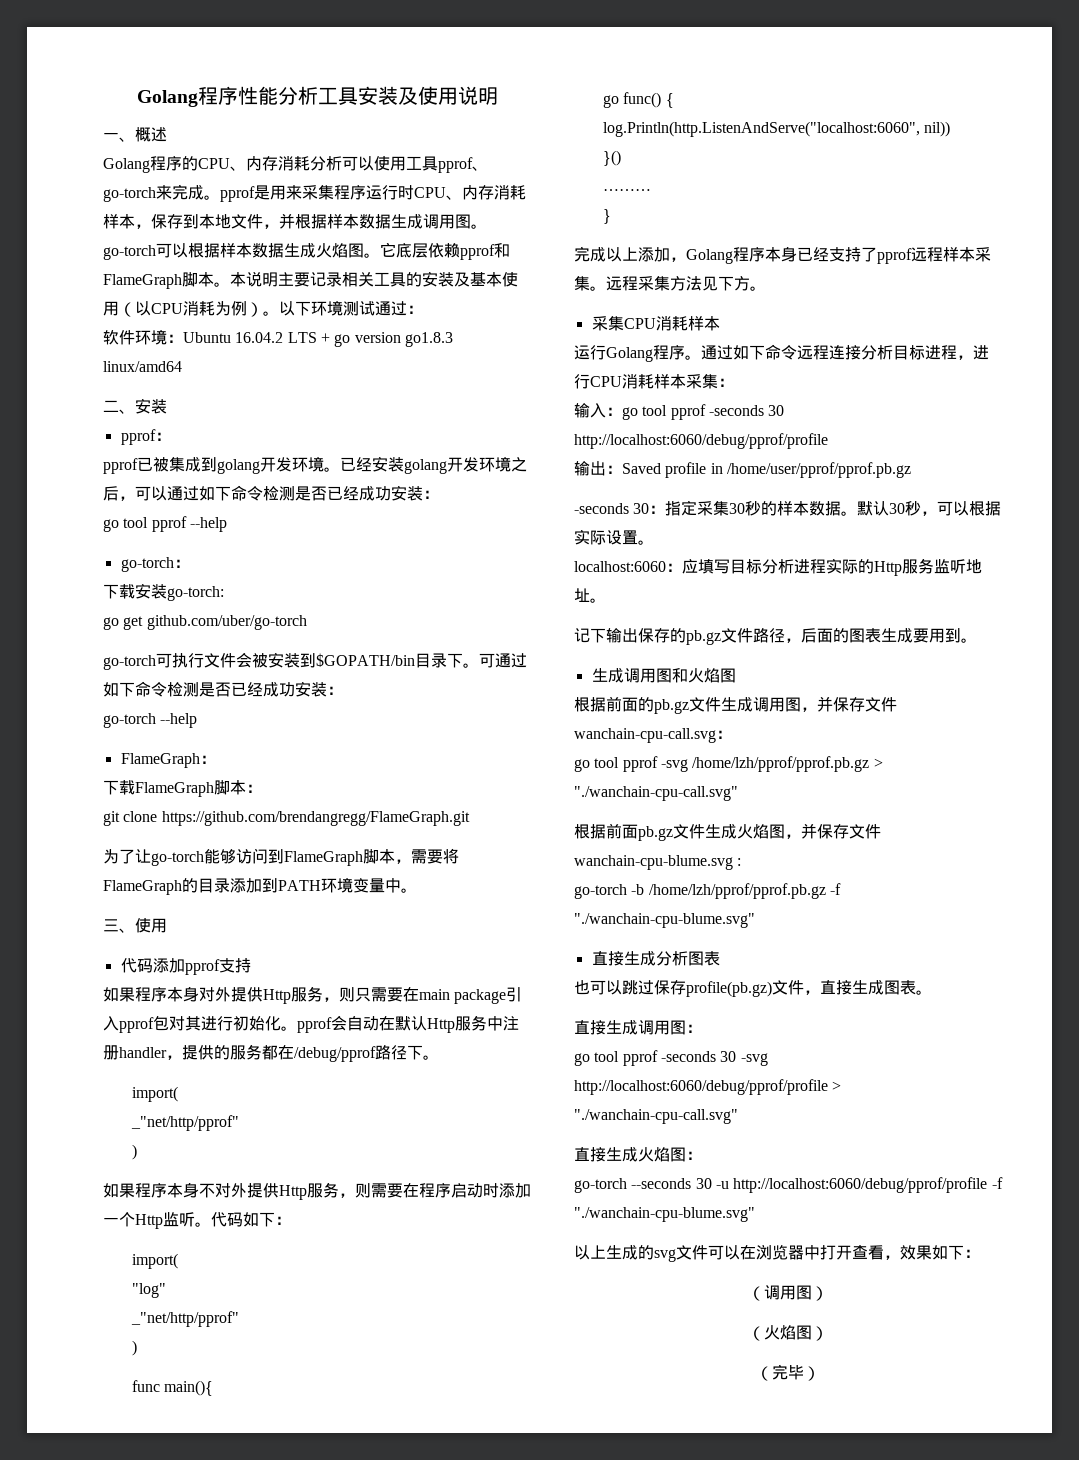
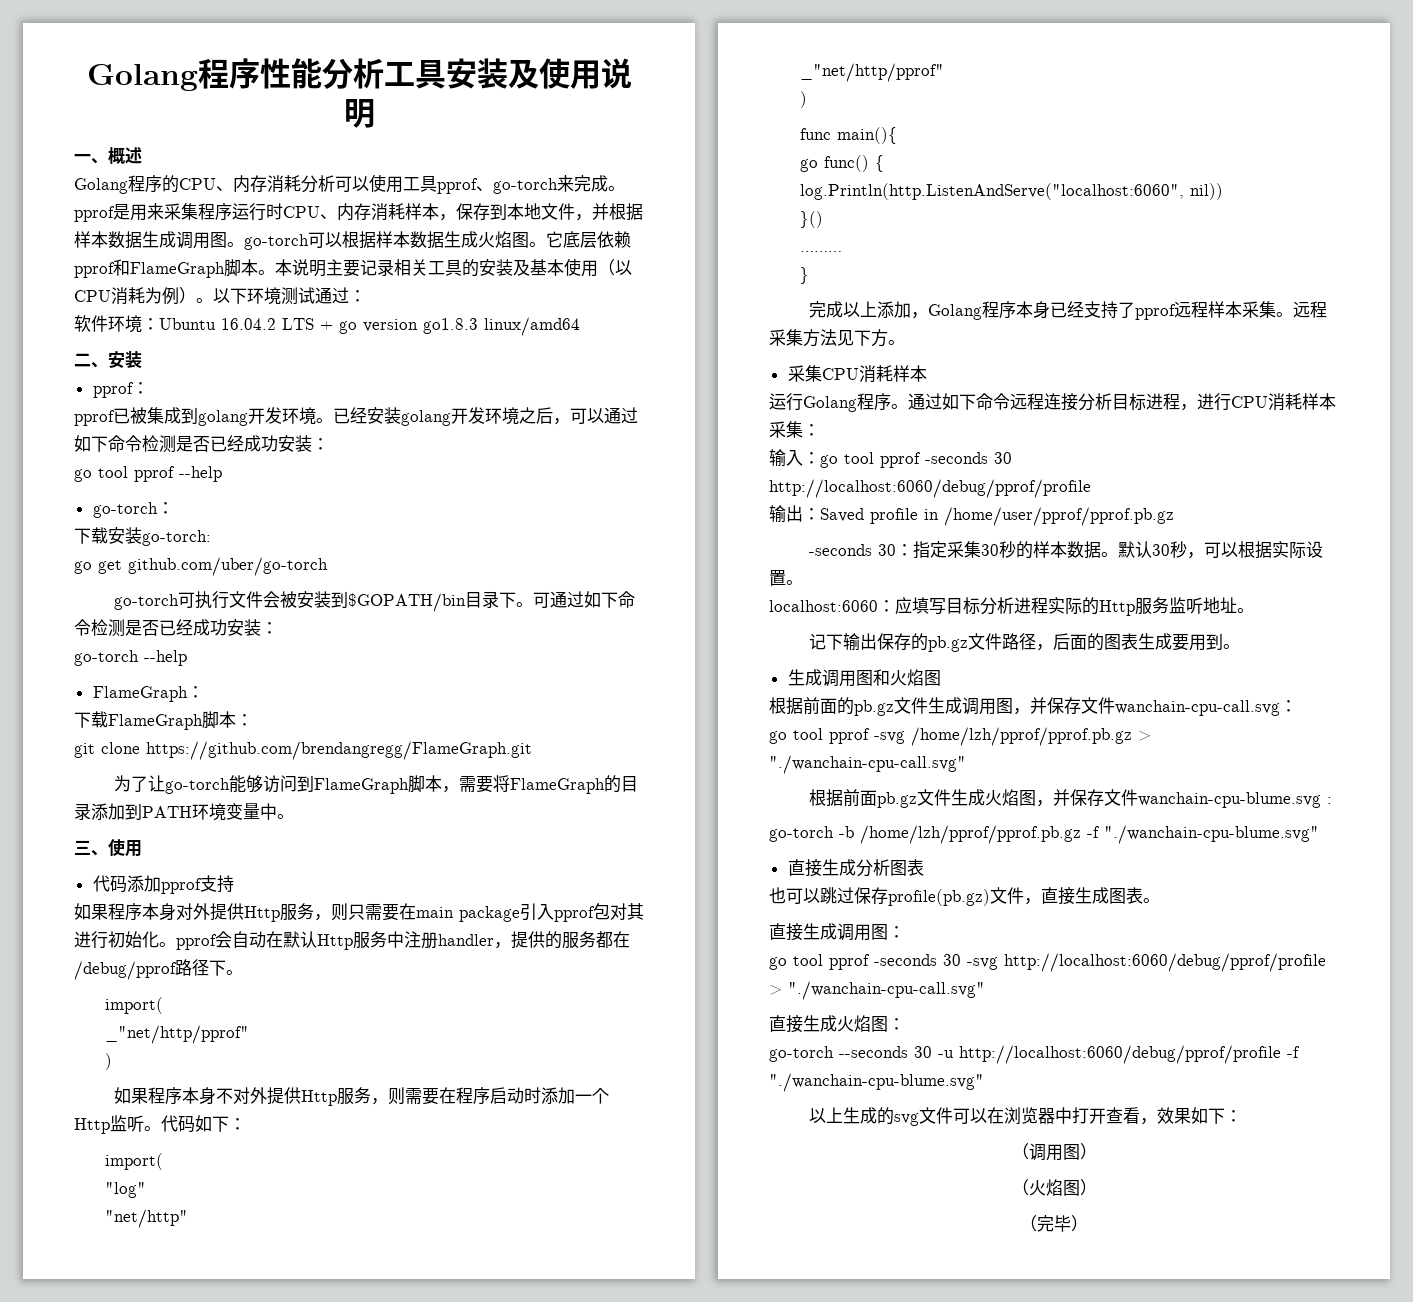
+ "net/http"

